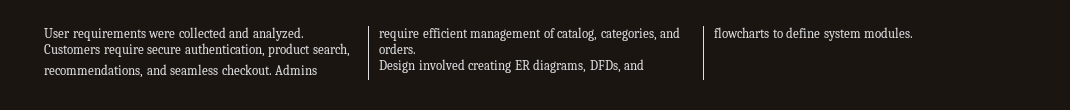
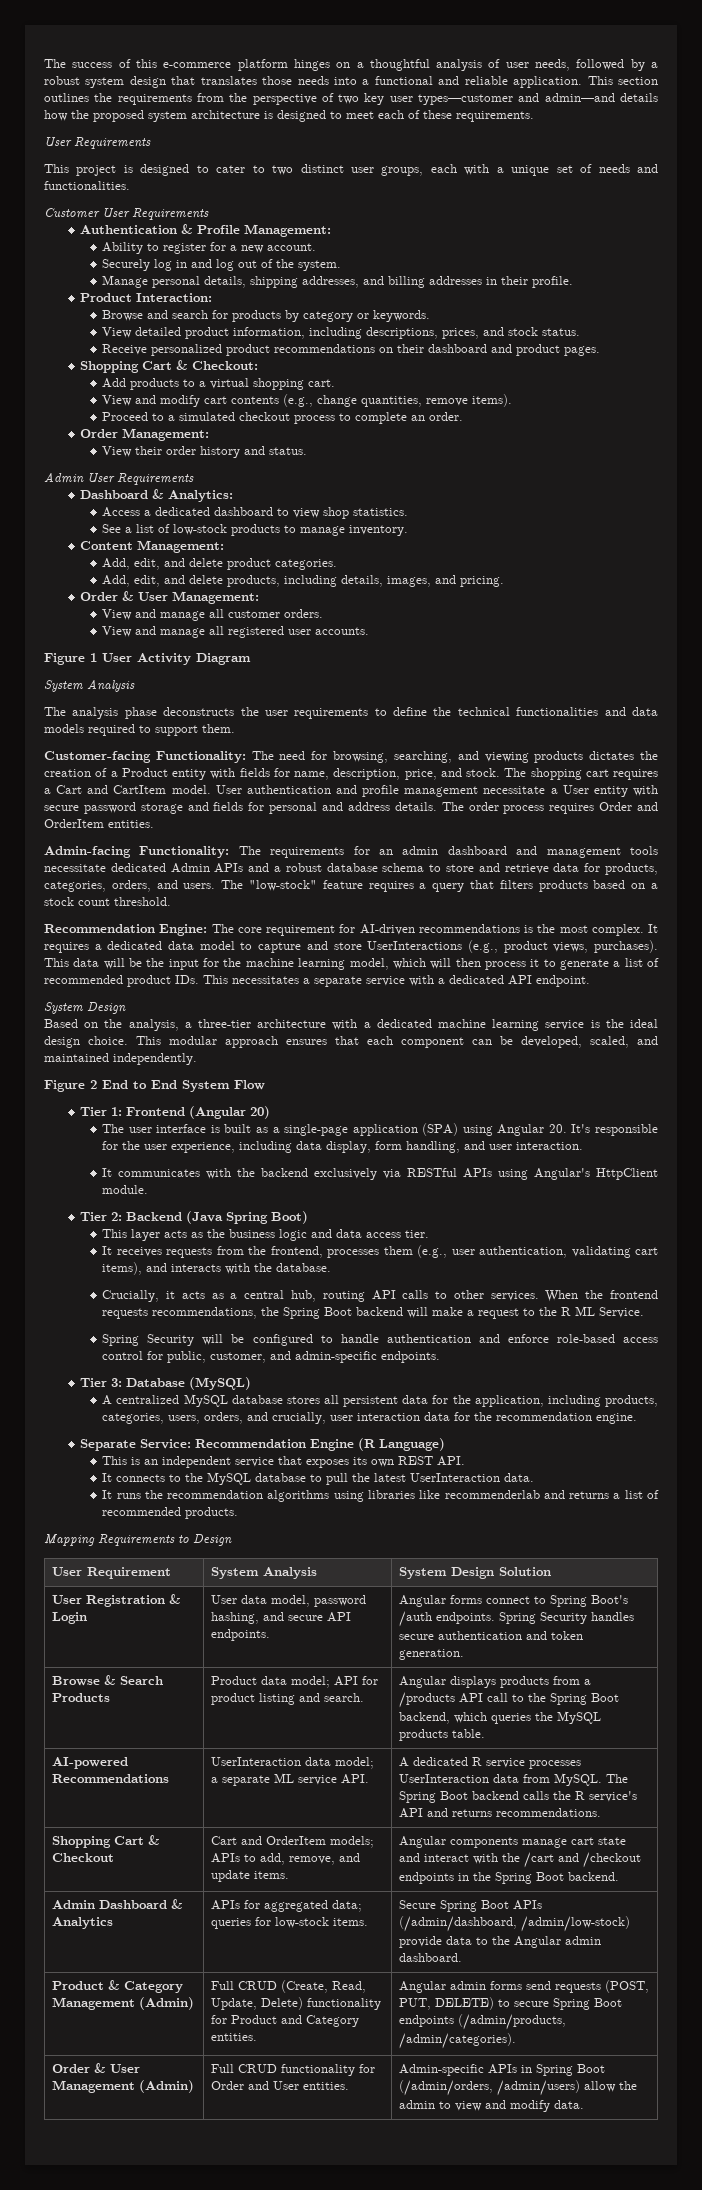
- User requirements were collected and analyzed. Customers require secure authentication, product search,
- recommendations, and seamless checkout. Admins require efficient management of catalog, categories, and orders.
- Design involved creating ER diagrams, DFDs, and flowcharts to define system modules.
+ The success of this e-commerce platform hinges on a thoughtful analysis of user needs, followed by a robust system design that translates those needs into a functional and reliable application. This section outlines the requirements from the perspective of two key user types—customer and admin—and details how the proposed system architecture is designed to meet each of these requirements.
+ User Requirements
+ This project is designed to cater to two distinct user groups, each with a unique set of needs and functionalities.
+ Customer User Requirements
+ Authentication & Profile Management:
+ Ability to register for a new account.
+ Securely log in and log out of the system.
+ Manage personal details, shipping addresses, and billing addresses in their profile.
+ Product Interaction:
+ Browse and search for products by category or keywords.
+ View detailed product information, including descriptions, prices, and stock status.
+ Receive personalized product recommendations on their dashboard and product pages.
+ Shopping Cart & Checkout:
+ Add products to a virtual shopping cart.
+ View and modify cart contents (e.g., change quantities, remove items).
+ Proceed to a simulated checkout process to complete an order.
+ Order Management:
+ View their order history and status.
+ Admin User Requirements
+ Dashboard & Analytics:
+ Access a dedicated dashboard to view shop statistics.
+ See a list of low-stock products to manage inventory.
+ Content Management:
+ Add, edit, and delete product categories.
+ Add, edit, and delete products, including details, images, and pricing.
+ Order & User Management:
+ View and manage all customer orders.
+ View and manage all registered user accounts.
+ Figure 1 User Activity Diagram
+ System Analysis
+ The analysis phase deconstructs the user requirements to define the technical functionalities and data models required to support them.
+ Customer-facing Functionality: The need for browsing, searching, and viewing products dictates the creation of a Product entity with fields for name, description, price, and stock. The shopping cart requires a Cart and CartItem model. User authentication and profile management necessitate a User entity with secure password storage and fields for personal and address details. The order process requires Order and OrderItem entities.
+ Admin-facing Functionality: The requirements for an admin dashboard and management tools necessitate dedicated Admin APIs and a robust database schema to store and retrieve data for products, categories, orders, and users. The "low-stock" feature requires a query that filters products based on a stock count threshold.
+ Recommendation Engine: The core requirement for AI-driven recommendations is the most complex. It requires a dedicated data model to capture and store UserInteractions (e.g., product views, purchases). This data will be the input for the machine learning model, which will then process it to generate a list of recommended product IDs. This necessitates a separate service with a dedicated API endpoint.
+ System Design
+ Based on the analysis, a three-tier architecture with a dedicated machine learning service is the ideal design choice. This modular approach ensures that each component can be developed, scaled, and maintained independently.
+ Figure 2 End to End System Flow
+ Tier 1: Frontend (Angular 20)
+ The user interface is built as a single-page application (SPA) using Angular 20. It's responsible for the user experience, including data display, form handling, and user interaction.
+ It communicates with the backend exclusively via RESTful APIs using Angular's HttpClient module.
+ Tier 2: Backend (Java Spring Boot)
+ This layer acts as the business logic and data access tier.
+ It receives requests from the frontend, processes them (e.g., user authentication, validating cart items), and interacts with the database.
+ Crucially, it acts as a central hub, routing API calls to other services. When the frontend requests recommendations, the Spring Boot backend will make a request to the R ML Service.
+ Spring Security will be configured to handle authentication and enforce role-based access control for public, customer, and admin-specific endpoints.
+ Tier 3: Database (MySQL)
+ A centralized MySQL database stores all persistent data for the application, including products, categories, users, orders, and crucially, user interaction data for the recommendation engine.
+ Separate Service: Recommendation Engine (R Language)
+ This is an independent service that exposes its own REST API.
+ It connects to the MySQL database to pull the latest UserInteraction data.
+ It runs the recommendation algorithms using libraries like recommenderlab and returns a list of recommended products.
+ Mapping Requirements to Design
+ User Requirement | System Analysis | System Design Solution
+ User Registration & Login | User data model, password hashing, and secure API endpoints. | Angular forms connect to Spring Boot's /auth endpoints. Spring Security handles secure authentication and token generation.
+ Browse & Search Products | Product data model; API for product listing and search. | Angular displays products from a /products API call to the Spring Boot backend, which queries the MySQL products table.
+ AI-powered Recommendations | UserInteraction data model; a separate ML service API. | A dedicated R service processes UserInteraction data from MySQL. The Spring Boot backend calls the R service's API and returns recommendations.
+ Shopping Cart & Checkout | Cart and OrderItem models; APIs to add, remove, and update items. | Angular components manage cart state and interact with the /cart and /checkout endpoints in the Spring Boot backend.
+ Admin Dashboard & Analytics | APIs for aggregated data; queries for low-stock items. | Secure Spring Boot APIs (/admin/dashboard, /admin/low-stock) provide data to the Angular admin dashboard.
+ Product & Category Management (Admin) | Full CRUD (Create, Read, Update, Delete) functionality for Product and Category entities. | Angular admin forms send requests (POST, PUT, DELETE) to secure Spring Boot endpoints (/admin/products, /admin/categories).
+ Order & User Management (Admin) | Full CRUD functionality for Order and User entities. | Admin-specific APIs in Spring Boot (/admin/orders, /admin/users) allow the admin to view and modify data.

